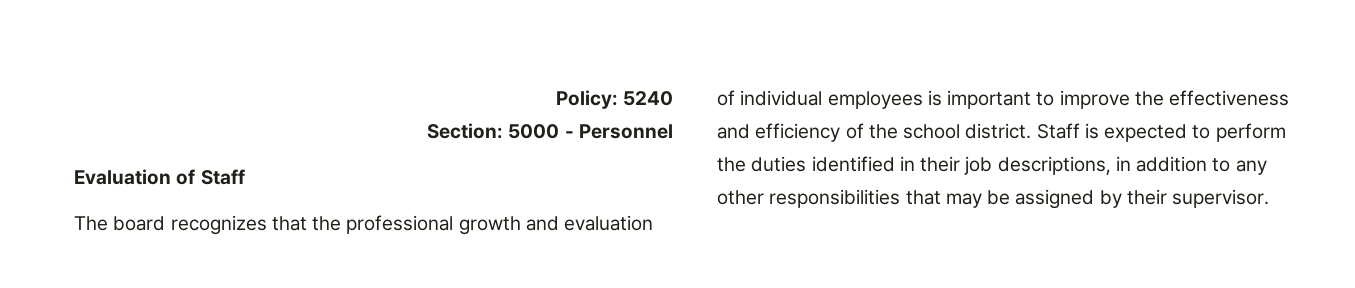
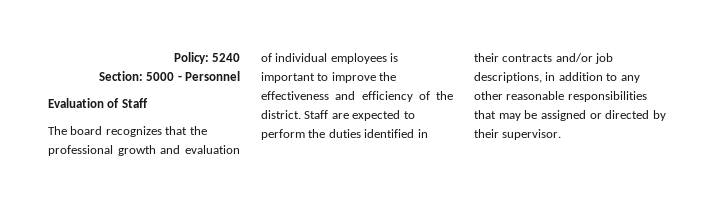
- The board recognizes that the professional growth and evaluation of individual employees is important to improve the effectiveness and efficiency of the school district.
+ The board recognizes that the professional growth and evaluation of individual employees is important to improve the effectiveness and efficiency of the district.
- Staff is expected to perform the duties identified in their job descriptions, in addition to any other responsibilities that may be assigned by their supervisor.
+ Staff are expected to perform the duties identified in their contracts and/or job descriptions, in addition to any other reasonable responsibilities that may be assigned or directed by their supervisor.

